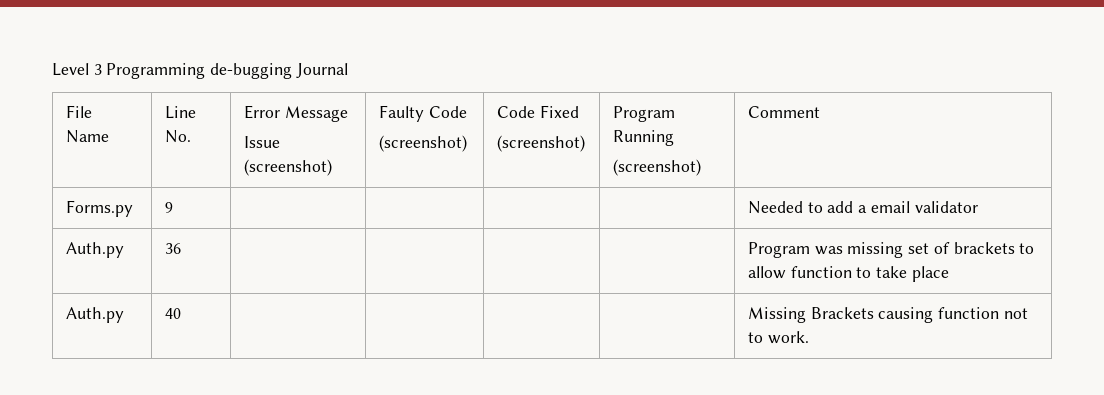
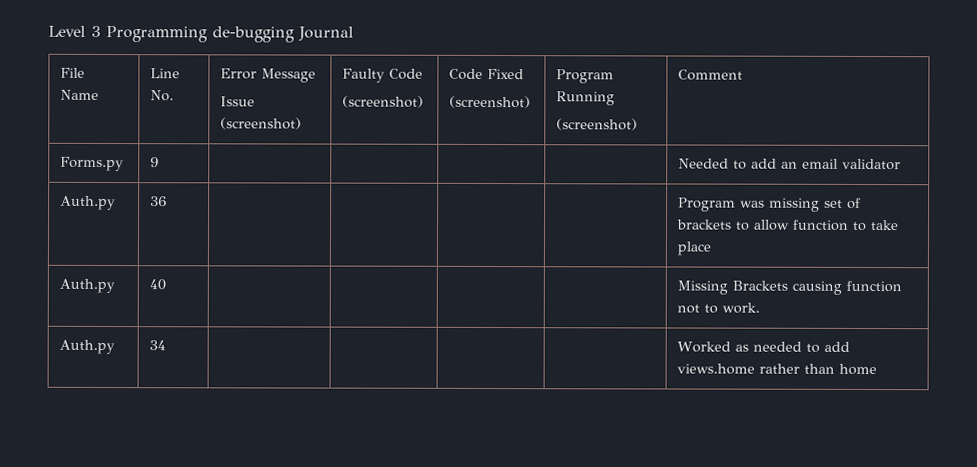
- Forms.py | 9 | | | | | Needed to add a email validator
+ Forms.py | 9 | | | | | Needed to add an email validator
+ Auth.py | 34 | | | | | Worked as needed to add views.home rather than home

